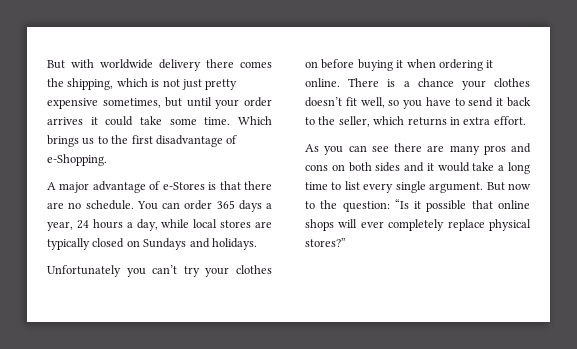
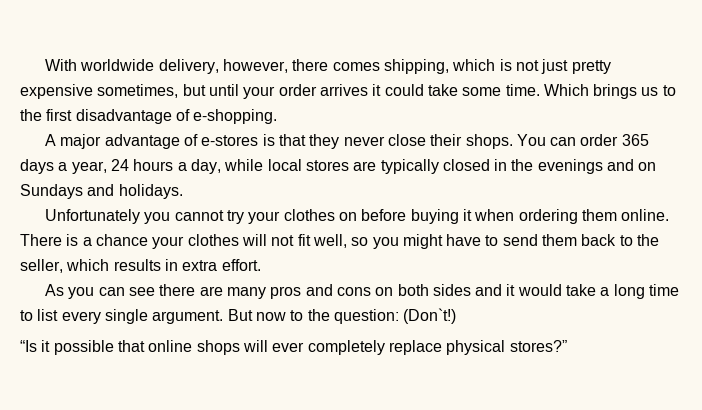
- But with worldwide delivery there comes the shipping, which is not just pretty expensive sometimes, but until your order arrives it could take some time.
+ With worldwide delivery, however, there comes shipping, which is not just pretty expensive sometimes, but until your order arrives it could take some time.
- Which brings us to the first disadvantage of e-Shopping.
+ Which brings us to the first disadvantage of e-shopping.
- A major advantage of e-Stores is that there are no schedule.
+ A major advantage of e-stores is that they never close their shops.
- You can order 365 days a year, 24 hours a day, while local stores are typically closed on Sundays and holidays.
+ You can order 365 days a year, 24 hours a day, while local stores are typically closed in the evenings and on Sundays and holidays.
- Unfortunately you can’t try your clothes on before buying it when ordering it online.
+ Unfortunately you cannot try your clothes on before buying it when ordering them online.
- There is a chance your clothes doesn’t fit well, so you have to send it back to the seller, which returns in extra effort.
+ There is a chance your clothes will not fit well, so you might have to send them back to the seller, which results in extra effort.
- But now to the question: “Is it possible that online shops will ever completely replace physical stores?”
+ But now to the question: (Don`t!)
+ “Is it possible that online shops will ever completely replace physical stores?”

